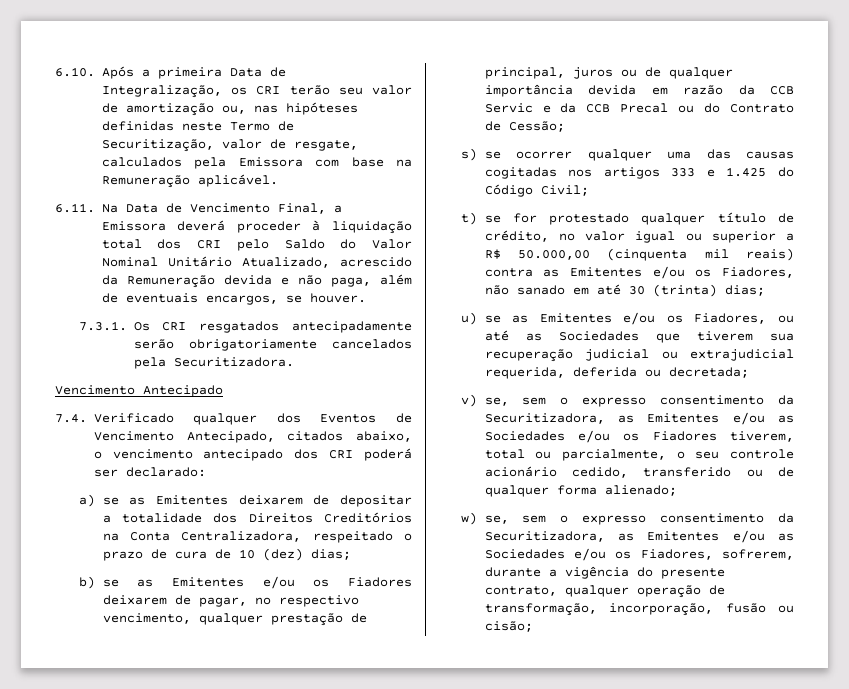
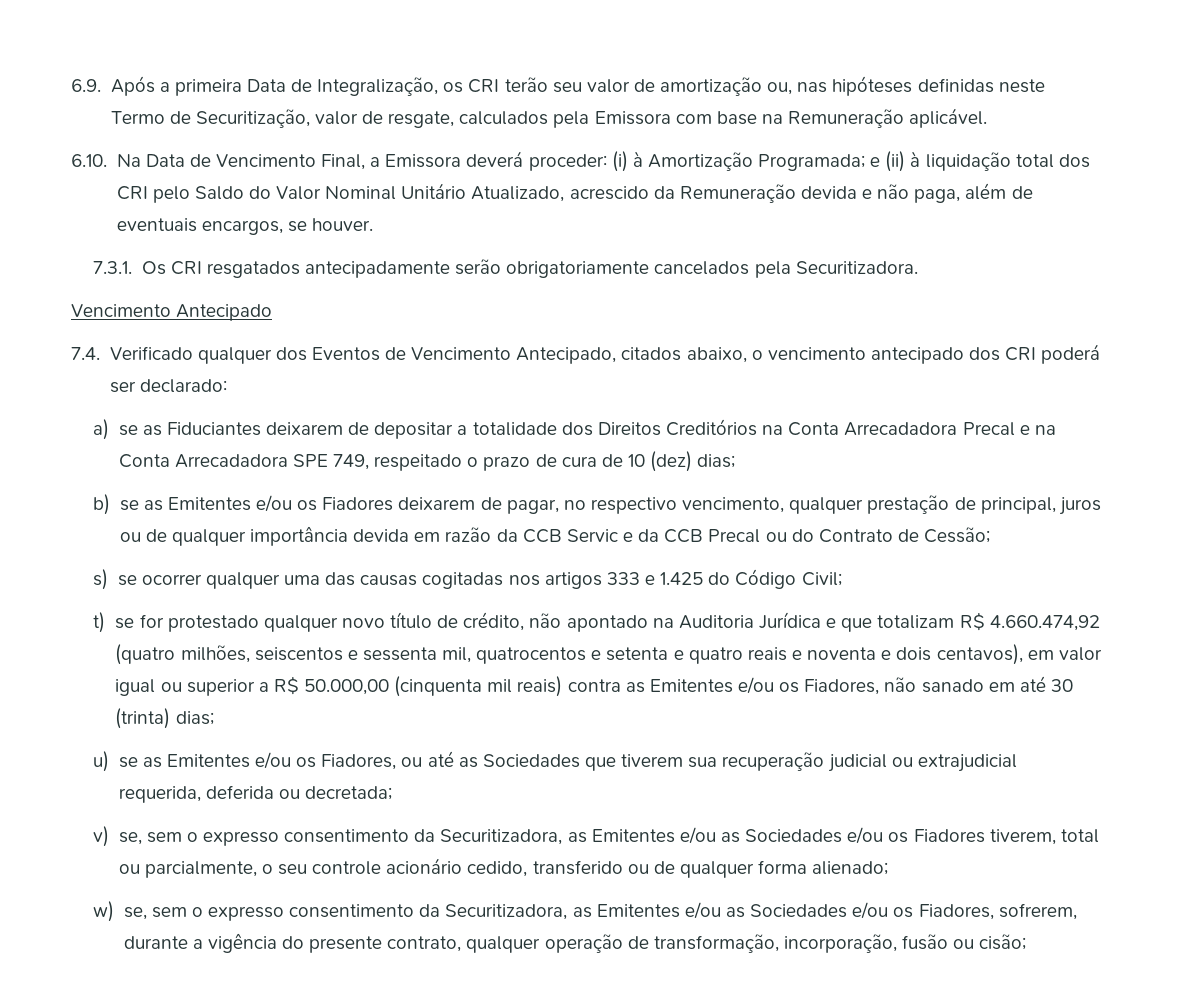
- 6.10. Após a primeira Data de Integralização, os CRI terão seu valor de amortização ou, nas hipóteses definidas neste Termo de Securitização, valor de resgate, calculados pela Emissora com base na Remuneração aplicável.
+ 6.9. Após a primeira Data de Integralização, os CRI terão seu valor de amortização ou, nas hipóteses definidas neste Termo de Securitização, valor de resgate, calculados pela Emissora com base na Remuneração aplicável.
- 6.11. Na Data de Vencimento Final, a Emissora deverá proceder à liquidação total dos CRI pelo Saldo do Valor Nominal Unitário Atualizado, acrescido da Remuneração devida e não paga, além de eventuais encargos, se houver.
+ 6.10. Na Data de Vencimento Final, a Emissora deverá proceder: (i) à Amortização Programada; e (ii) à liquidação total dos CRI pelo Saldo do Valor Nominal Unitário Atualizado, acrescido da Remuneração devida e não paga, além de eventuais encargos, se houver.
- a) se as Emitentes deixarem de depositar a totalidade dos Direitos Creditórios na Conta Centralizadora, respeitado o prazo de cura de 10 (dez) dias;
+ a) se as Fiduciantes deixarem de depositar a totalidade dos Direitos Creditórios na Conta Arrecadadora Precal e na Conta Arrecadadora SPE 749, respeitado o prazo de cura de 10 (dez) dias;
- t) se for protestado qualquer título de crédito, no valor igual ou superior a R$ 50.000,00 (cinquenta mil reais) contra as Emitentes e/ou os Fiadores, não sanado em até 30 (trinta) dias;
+ t) se for protestado qualquer novo título de crédito, não apontado na Auditoria Jurídica e que totalizam R$ 4.660.474,92 (quatro milhões, seiscentos e sessenta mil, quatrocentos e setenta e quatro reais e noventa e dois centavos), em valor igual ou superior a R$ 50.000,00 (cinquenta mil reais) contra as Emitentes e/ou os Fiadores, não sanado em até 30 (trinta) dias;

